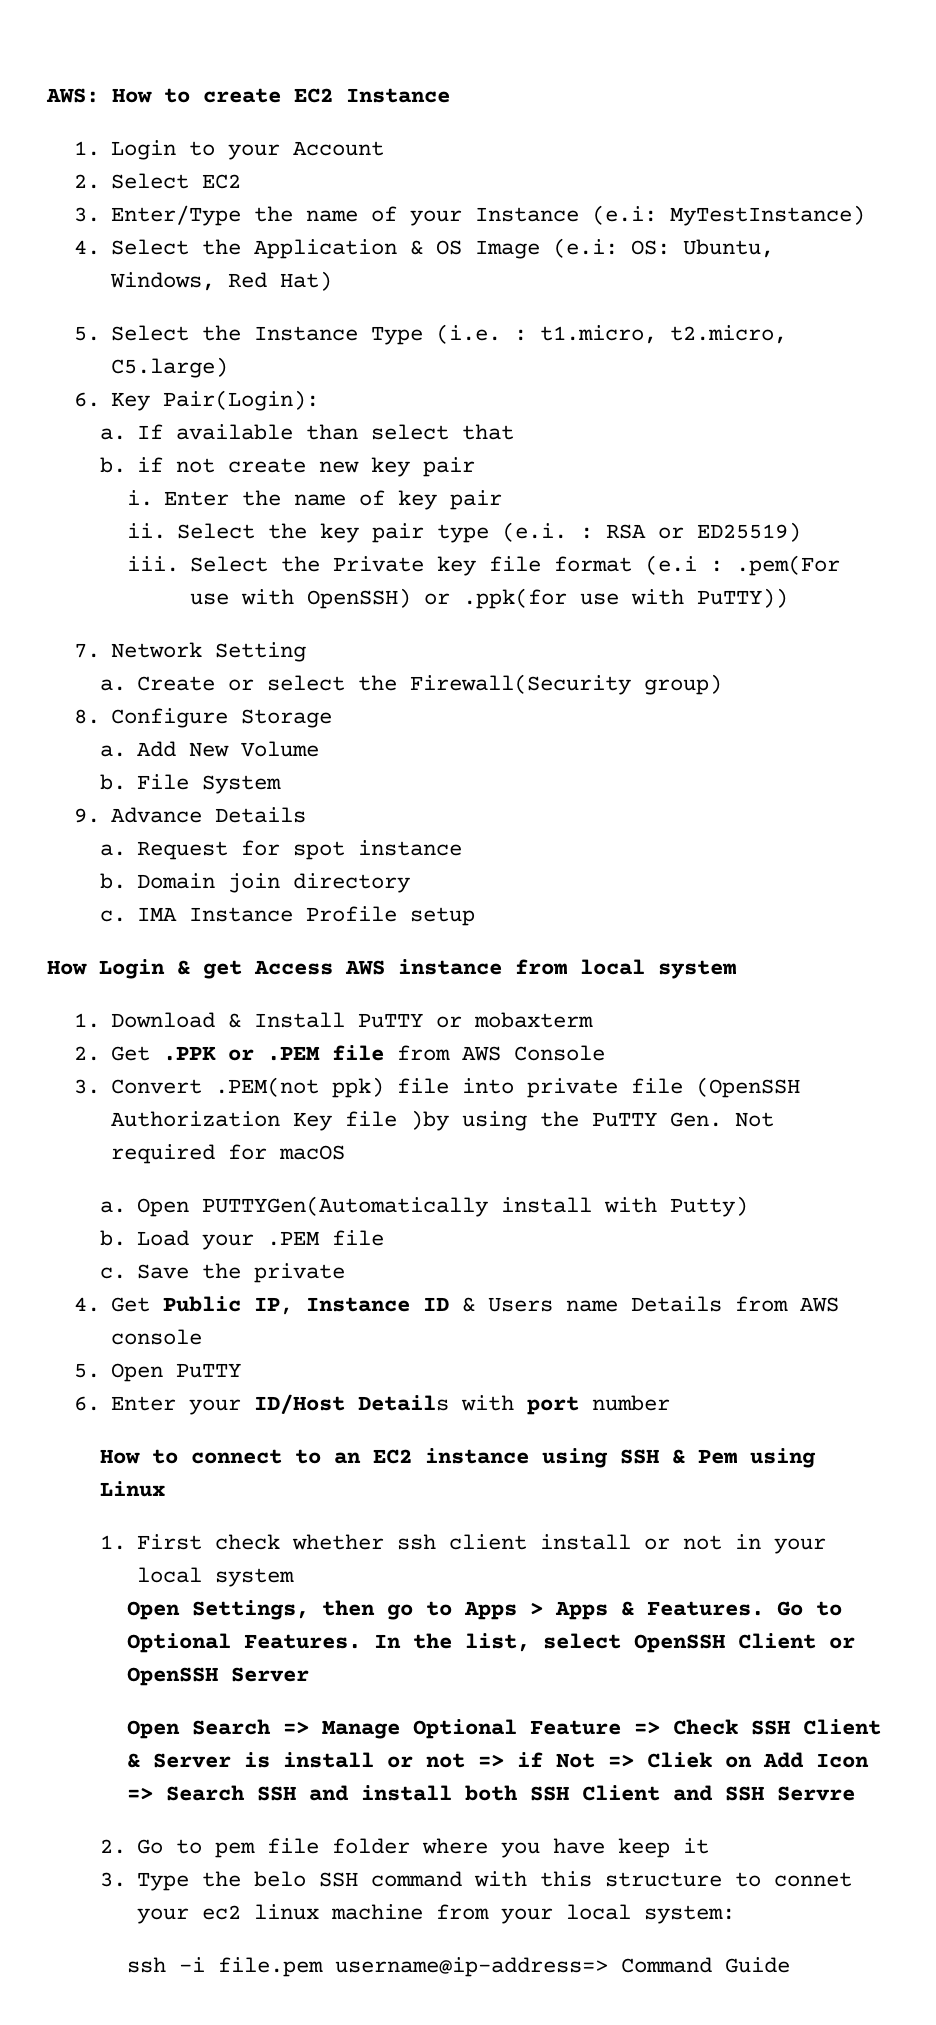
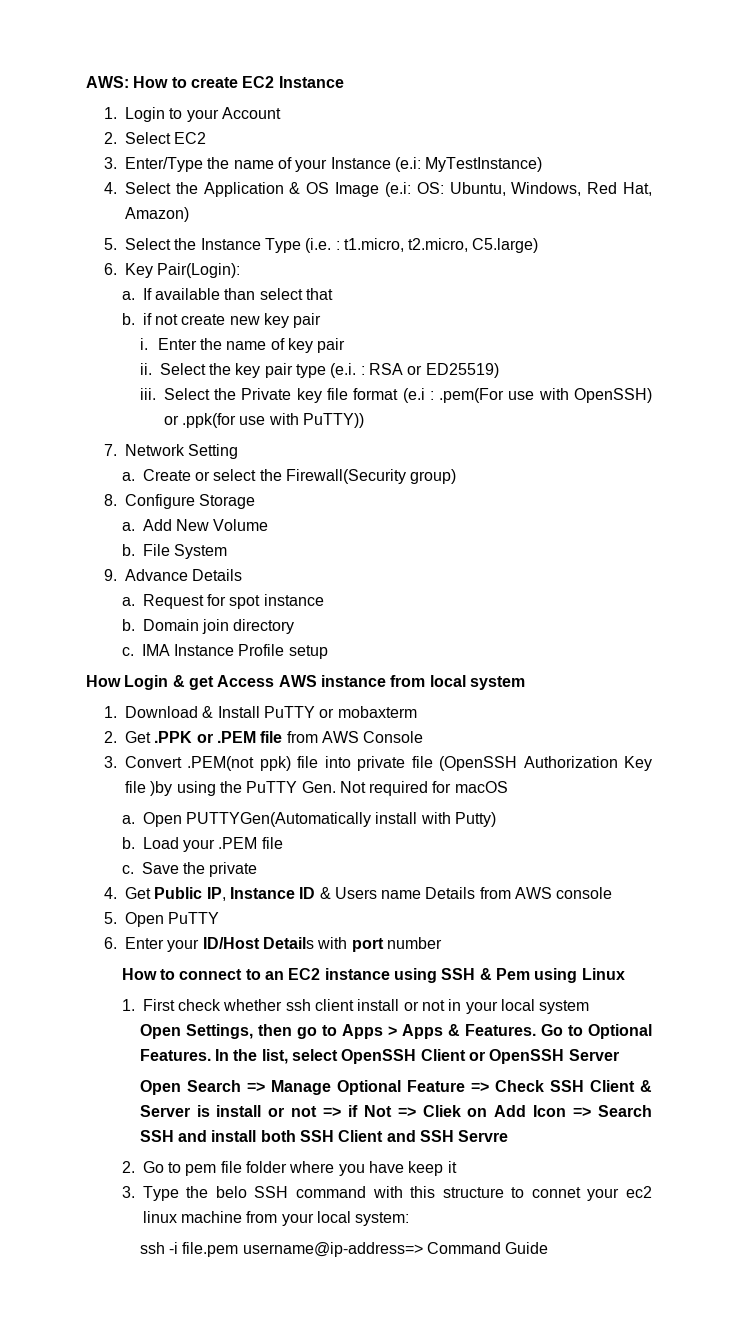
- 4. Select the Application & OS Image (e.i: OS: Ubuntu, Windows, Red Hat)
+ 4. Select the Application & OS Image (e.i: OS: Ubuntu, Windows, Red Hat, Amazon)

